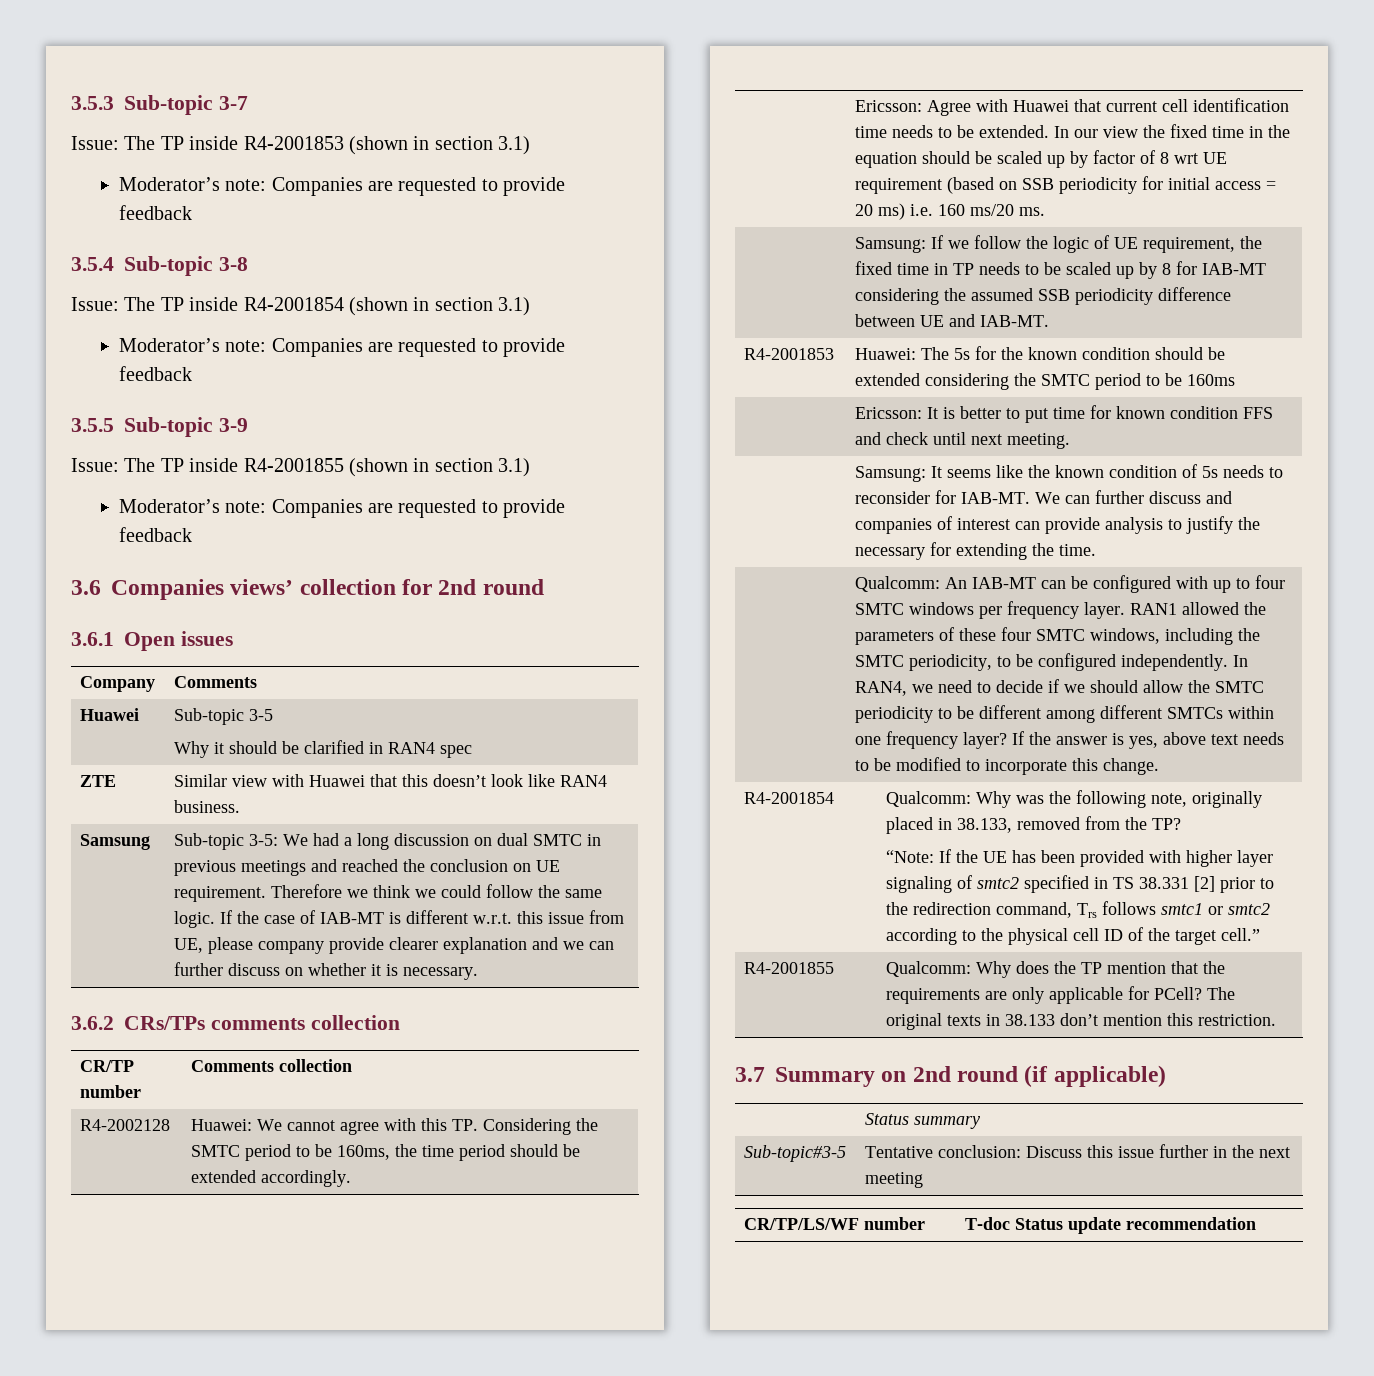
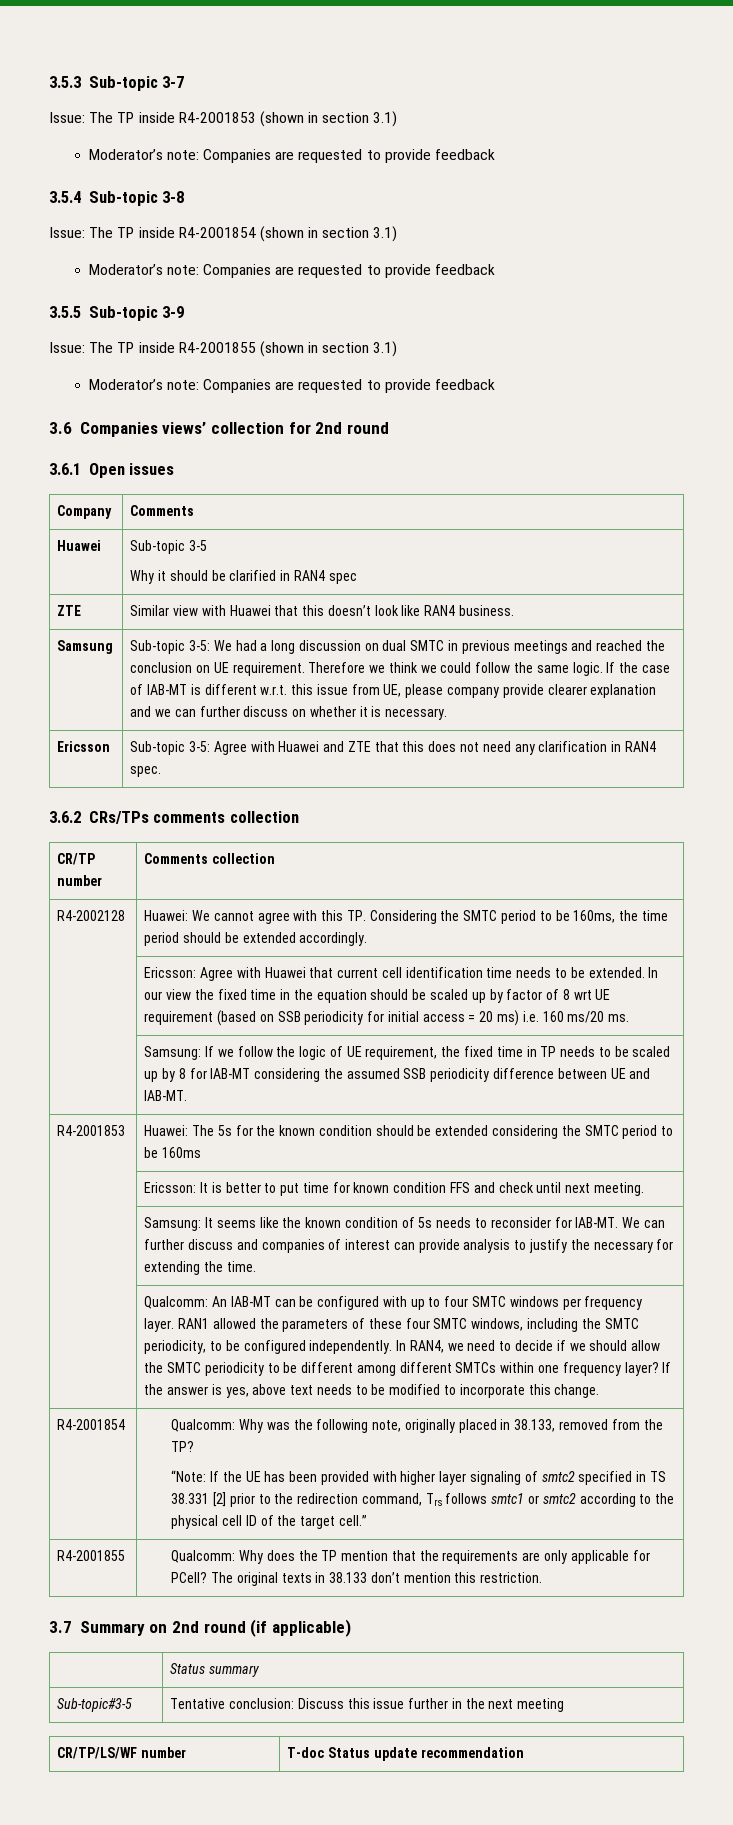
+ Ericsson | Sub-topic 3-5: Agree with Huawei and ZTE that this does not need any clarification in RAN4 spec.

